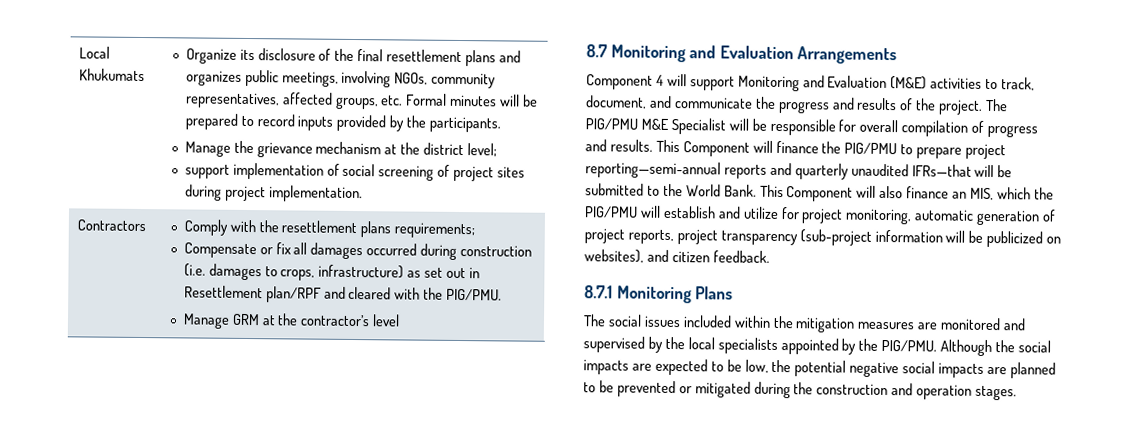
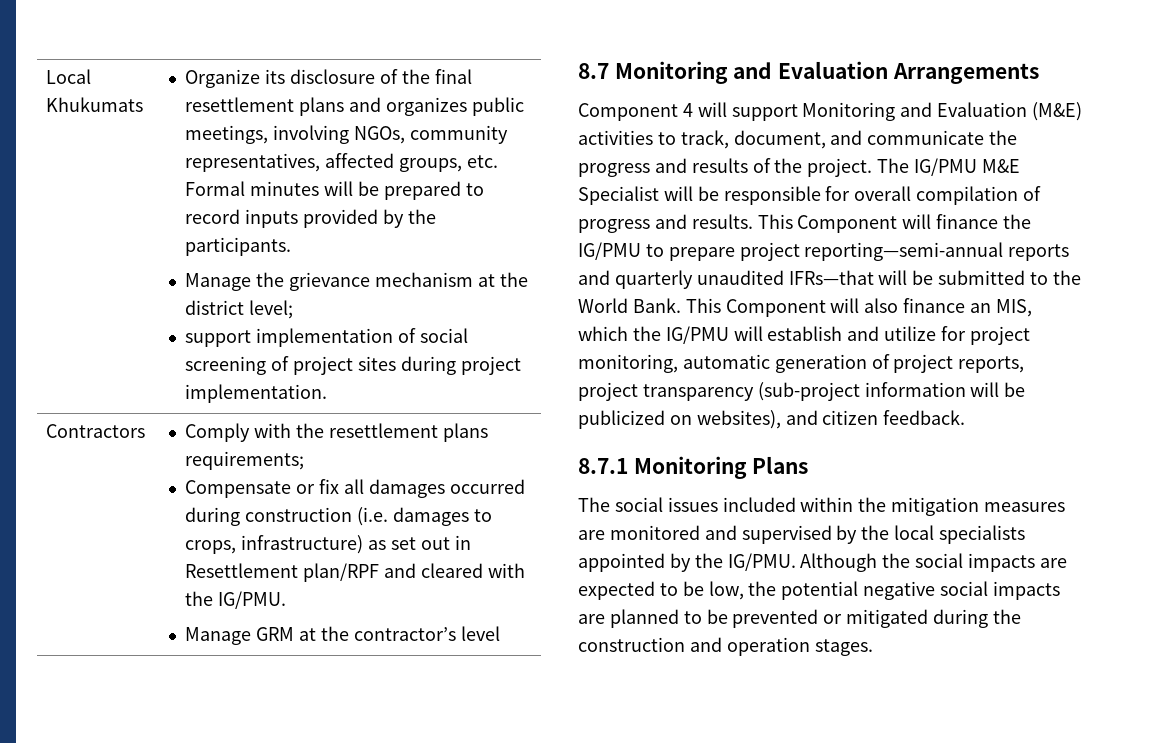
  Contractors | Comply with the resettlement plans requirements;
- Compensate or fix all damages occurred during construction (i.e. damages to crops, infrastructure) as set out in Resettlement plan/RPF and cleared with the PIG/PMU.
+ Compensate or fix all damages occurred during construction (i.e. damages to crops, infrastructure) as set out in Resettlement plan/RPF and cleared with the IG/PMU.
- The PIG/PMU M&E Specialist will be responsible for overall compilation of progress and results.
+ The IG/PMU M&E Specialist will be responsible for overall compilation of progress and results.
- This Component will finance the PIG/PMU to prepare project reporting—semi-annual reports and quarterly unaudited IFRs—that will be submitted to the World Bank.
+ This Component will finance the IG/PMU to prepare project reporting—semi-annual reports and quarterly unaudited IFRs—that will be submitted to the World Bank.
- This Component will also finance an MIS, which the PIG/PMU will establish and utilize for project monitoring, automatic generation of project reports, project transparency (sub-project information will be publicized on websites), and citizen feedback.
+ This Component will also finance an MIS, which the IG/PMU will establish and utilize for project monitoring, automatic generation of project reports, project transparency (sub-project information will be publicized on websites), and citizen feedback.
- The social issues included within the mitigation measures are monitored and supervised by the local specialists appointed by the PIG/PMU.
+ The social issues included within the mitigation measures are monitored and supervised by the local specialists appointed by the IG/PMU.

